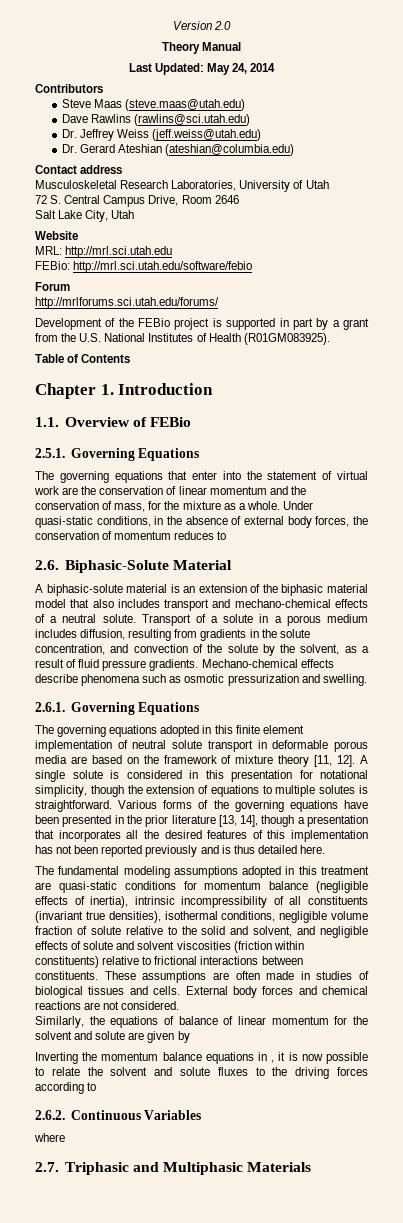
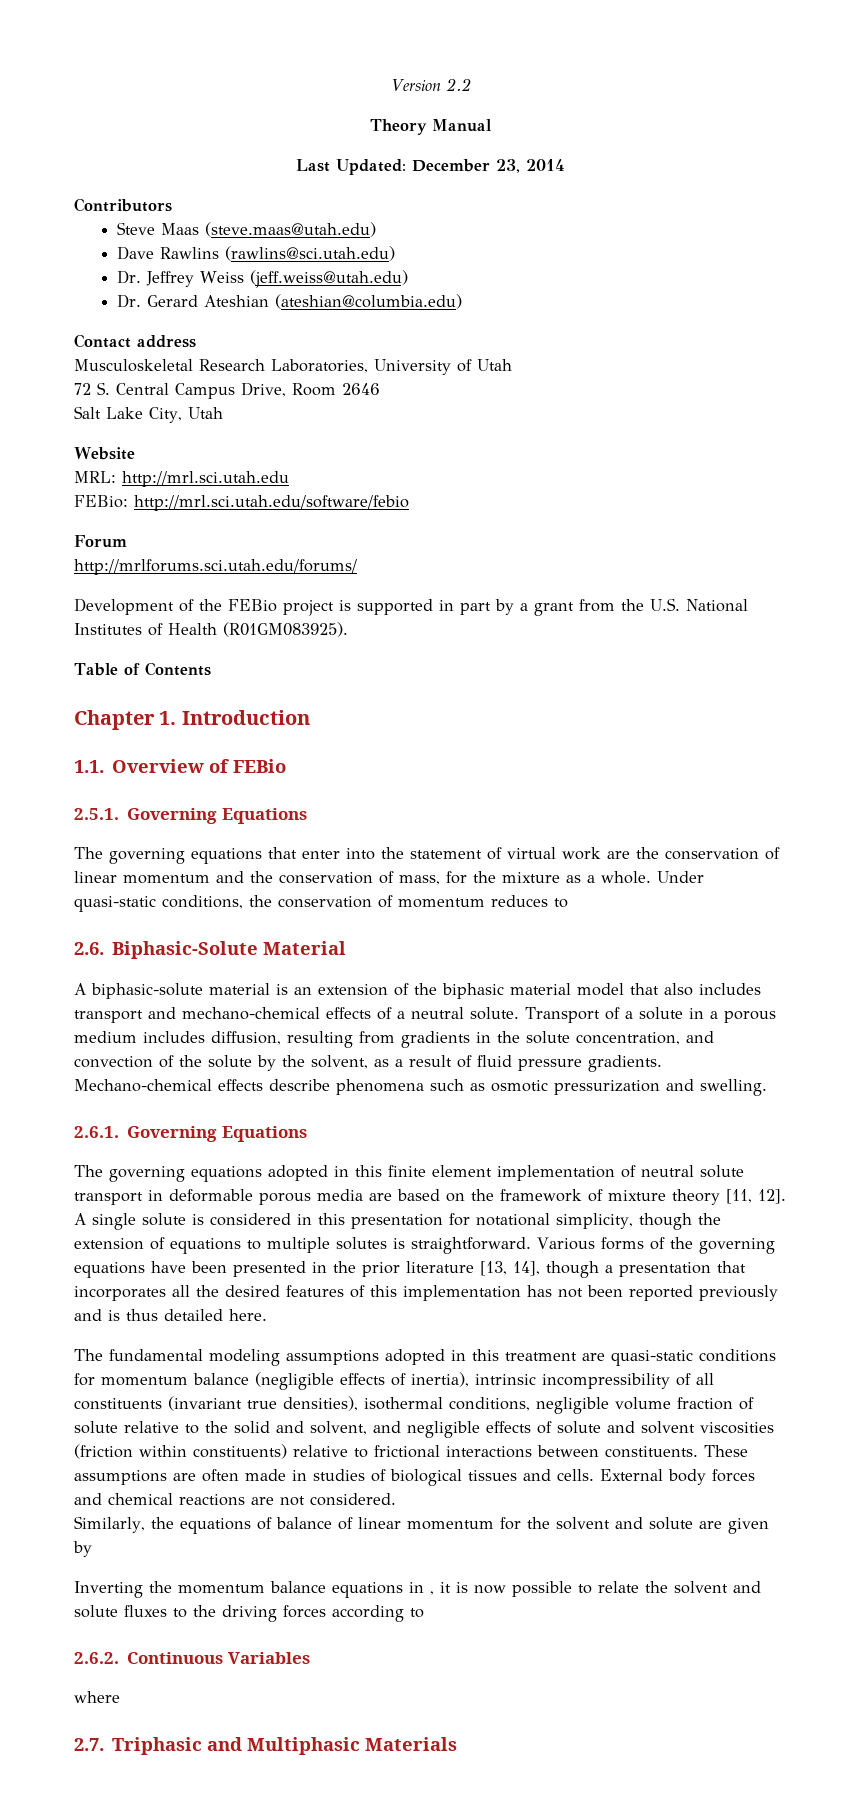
- Version 2.0
+ Version 2.2
- Last Updated: May 24, 2014
+ Last Updated: December 23, 2014
- Under quasi-static conditions, in the absence of external body forces, the conservation of momentum reduces to
+ Under quasi-static conditions, the conservation of momentum reduces to

